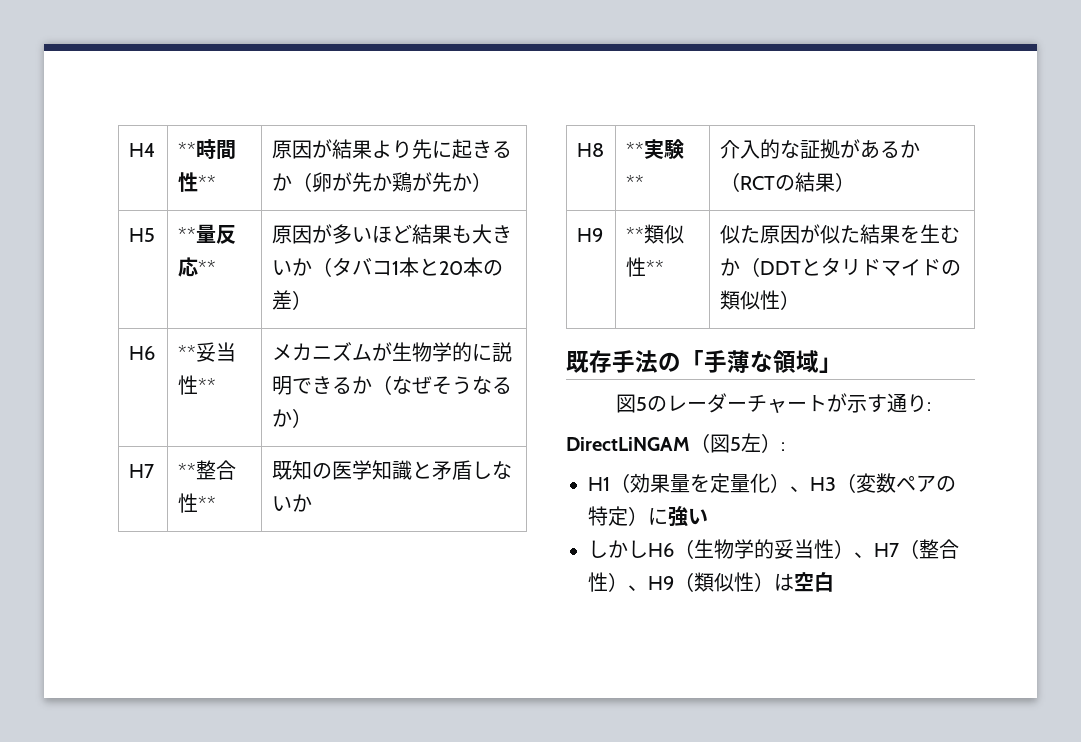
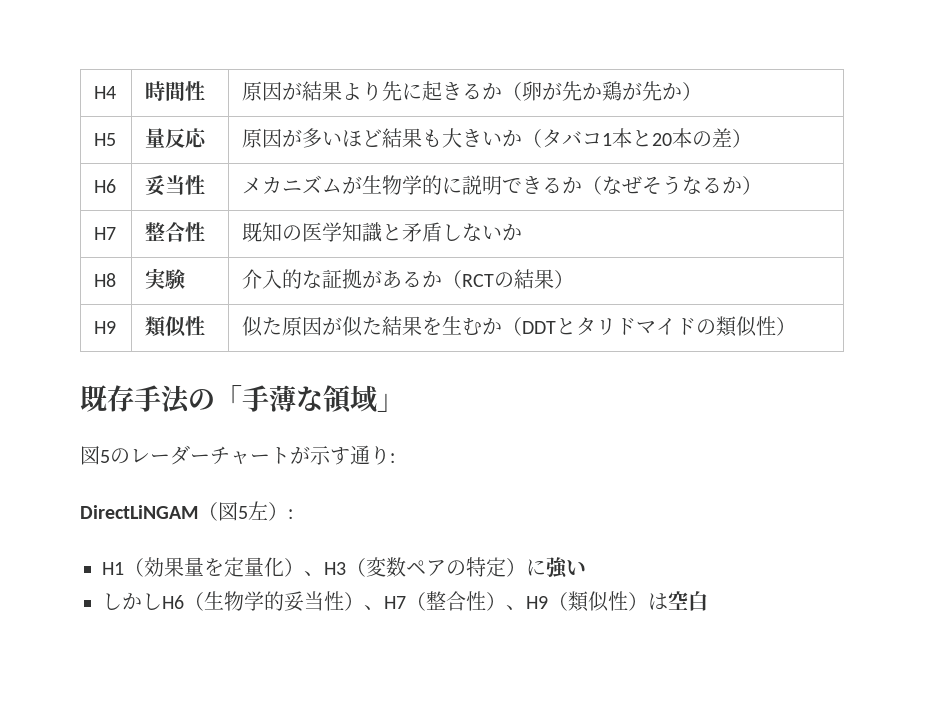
- H4 | **時間性** | 原因が結果より先に起きるか（卵が先か鶏が先か）
+ H4 | 時間性 | 原因が結果より先に起きるか（卵が先か鶏が先か）
- H5 | **量反応** | 原因が多いほど結果も大きいか（タバコ1本と20本の差）
+ H5 | 量反応 | 原因が多いほど結果も大きいか（タバコ1本と20本の差）
- H6 | **妥当性** | メカニズムが生物学的に説明できるか（なぜそうなるか）
+ H6 | 妥当性 | メカニズムが生物学的に説明できるか（なぜそうなるか）
- H7 | **整合性** | 既知の医学知識と矛盾しないか
+ H7 | 整合性 | 既知の医学知識と矛盾しないか
- H8 | **実験** | 介入的な証拠があるか（RCTの結果）
+ H8 | 実験 | 介入的な証拠があるか（RCTの結果）
- H9 | **類似性** | 似た原因が似た結果を生むか（DDTとタリドマイドの類似性）
+ H9 | 類似性 | 似た原因が似た結果を生むか（DDTとタリドマイドの類似性）

